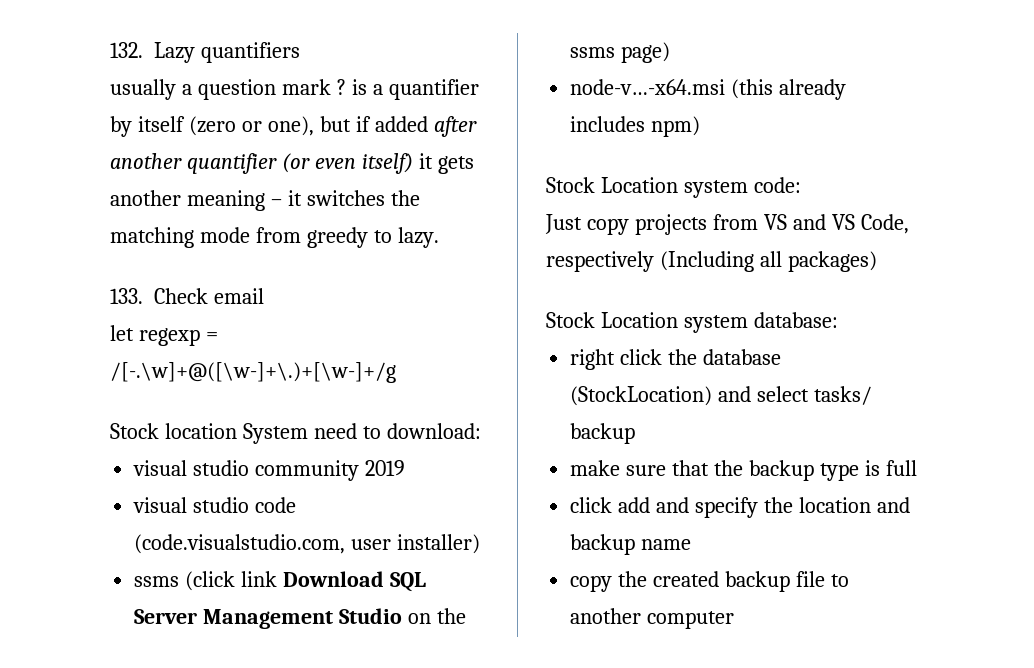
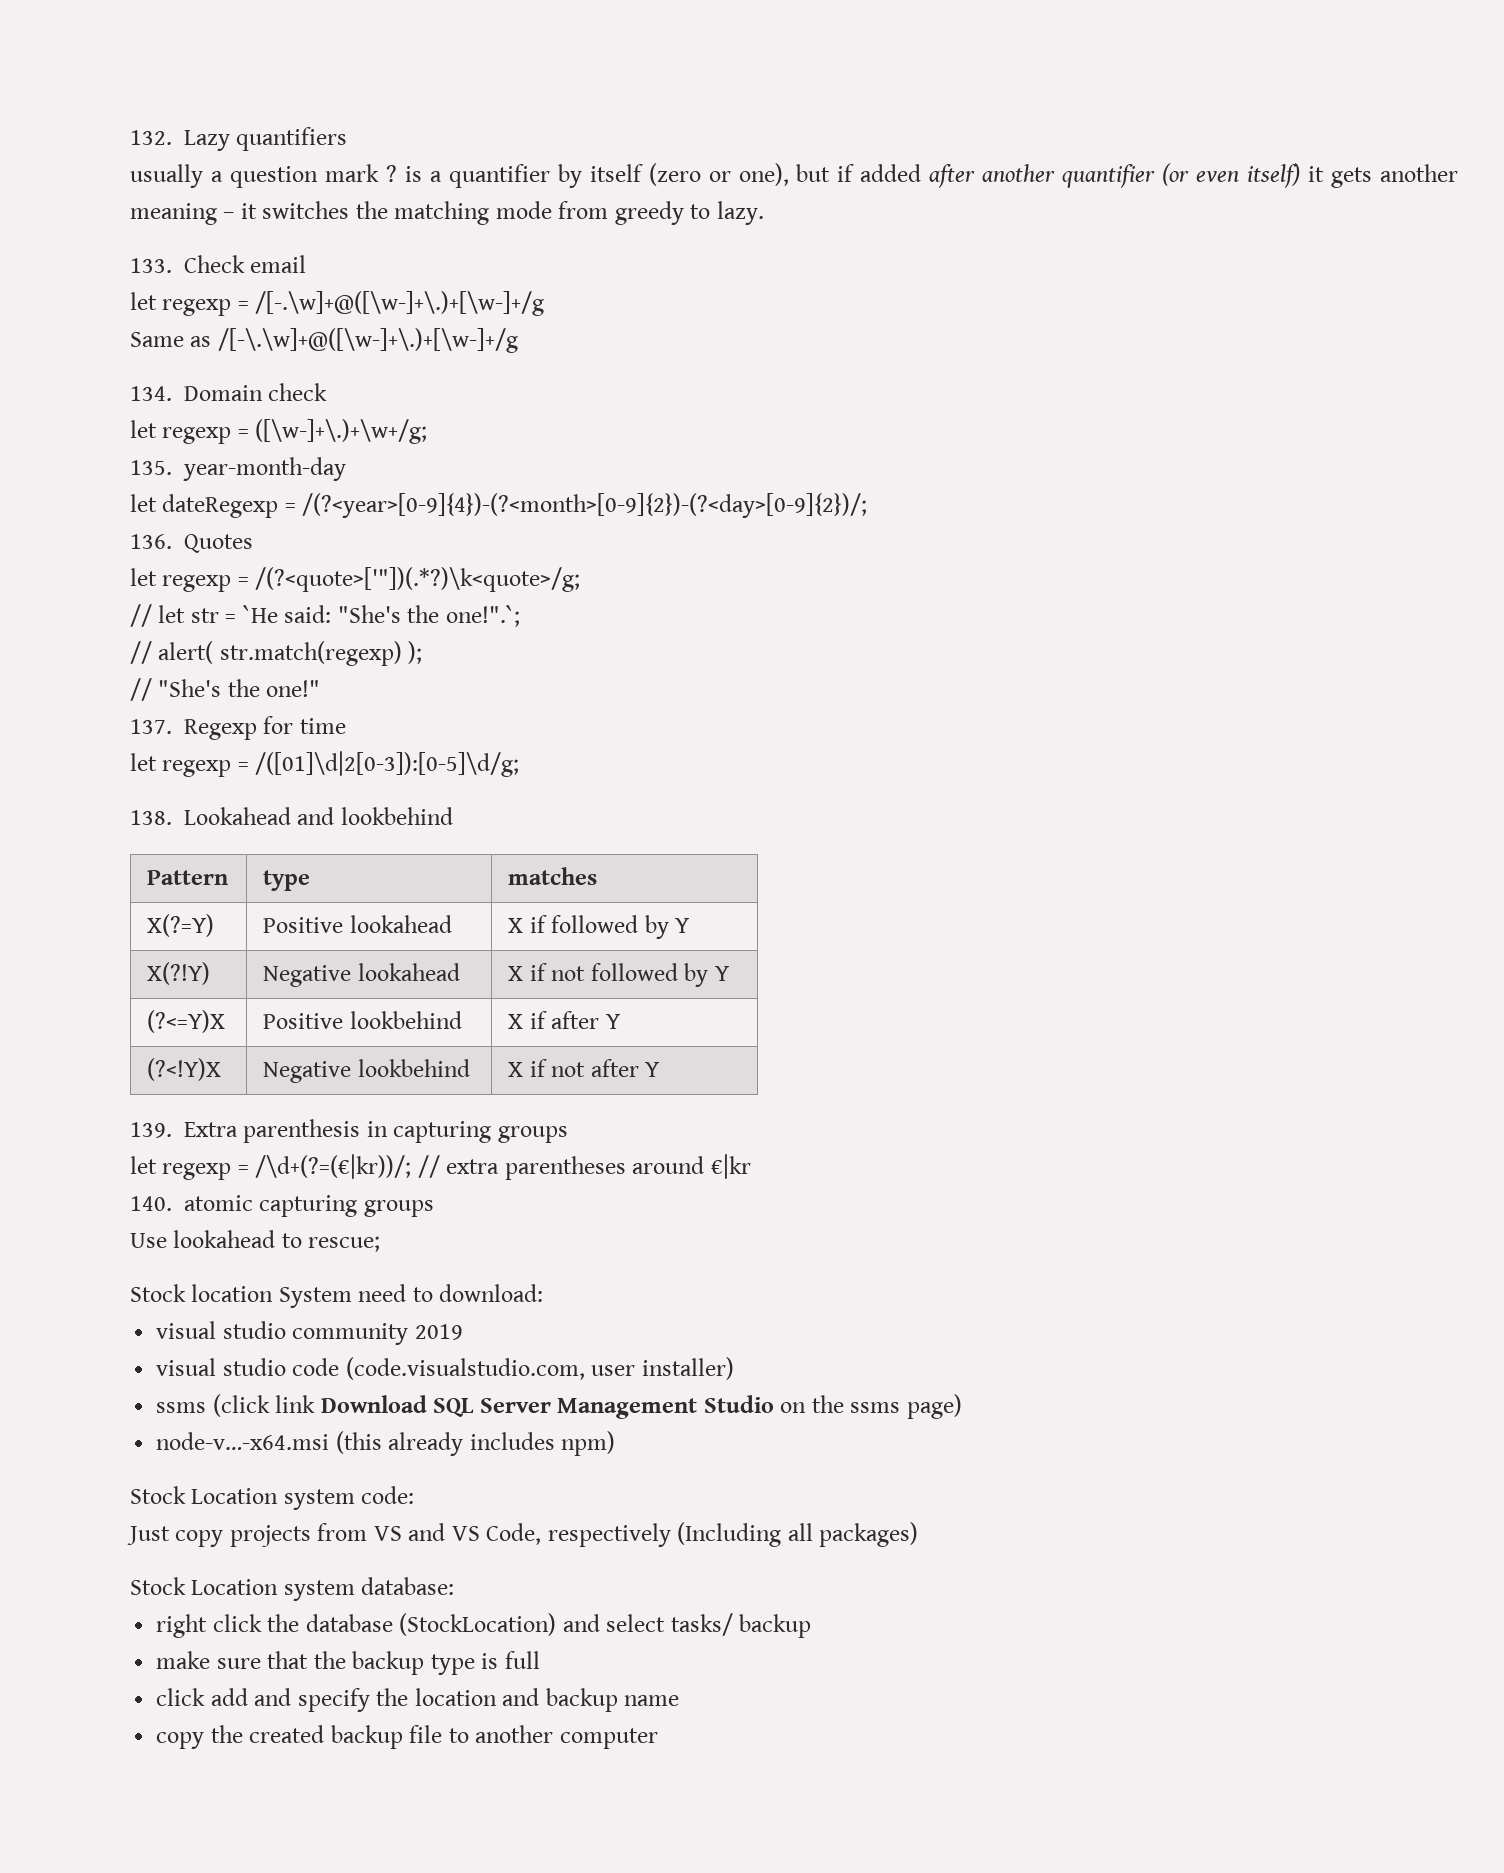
+ Same as /[-\.\w]+@([\w-]+\.)+[\w-]+/g
+ 134. Domain check
+ let regexp = ([\w-]+\.)+\w+/g;
+ 135. year-month-day
+ let dateRegexp = /(?<year>[0-9]{4})-(?<month>[0-9]{2})-(?<day>[0-9]{2})/;
+ 136. Quotes
+ let regexp = /(?<quote>['"])(.*?)\k<quote>/g;
+ // let str = `He said: "She's the one!".`;
+ // alert( str.match(regexp) );
+ // "She's the one!"
+ 137. Regexp for time
+ let regexp = /([01]\d|2[0-3]):[0-5]\d/g;
+ 138. Lookahead and lookbehind
+ Pattern | type | matches
+ X(?=Y) | Positive lookahead | X if followed by Y
+ X(?!Y) | Negative lookahead | X if not followed by Y
+ (?<=Y)X | Positive lookbehind | X if after Y
+ (?<!Y)X | Negative lookbehind | X if not after Y
+ 139. Extra parenthesis in capturing groups
+ let regexp = /\d+(?=(€|kr))/; // extra parentheses around €|kr
+ 140. atomic capturing groups
+ Use lookahead to rescue;

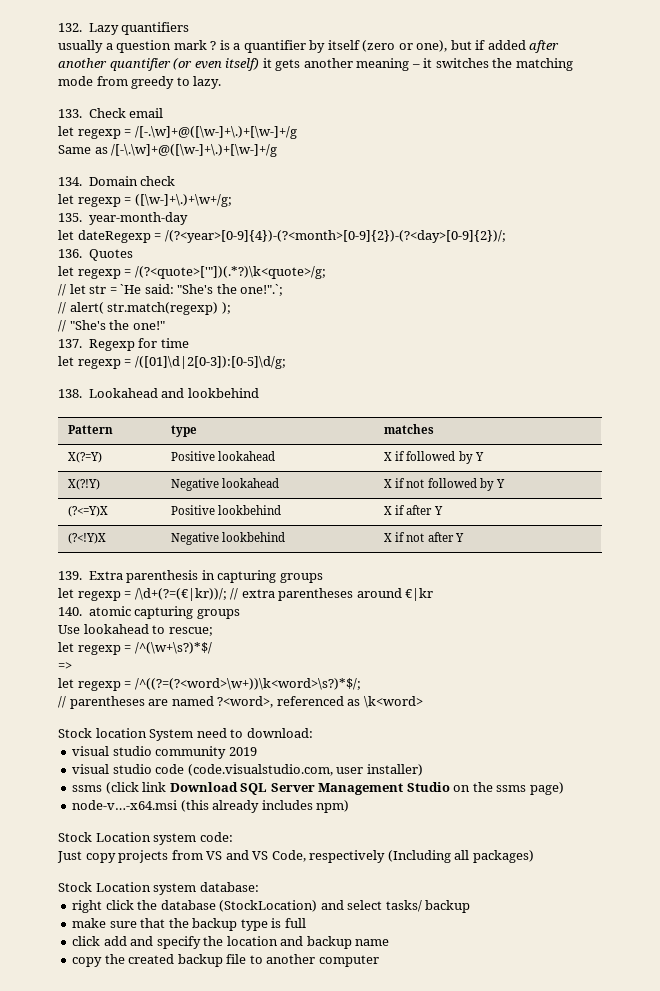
+ let regexp = /^(\w+\s?)*$/
+ =>
+ let regexp = /^((?=(?<word>\w+))\k<word>\s?)*$/;
+ // parentheses are named ?<word>, referenced as \k<word>

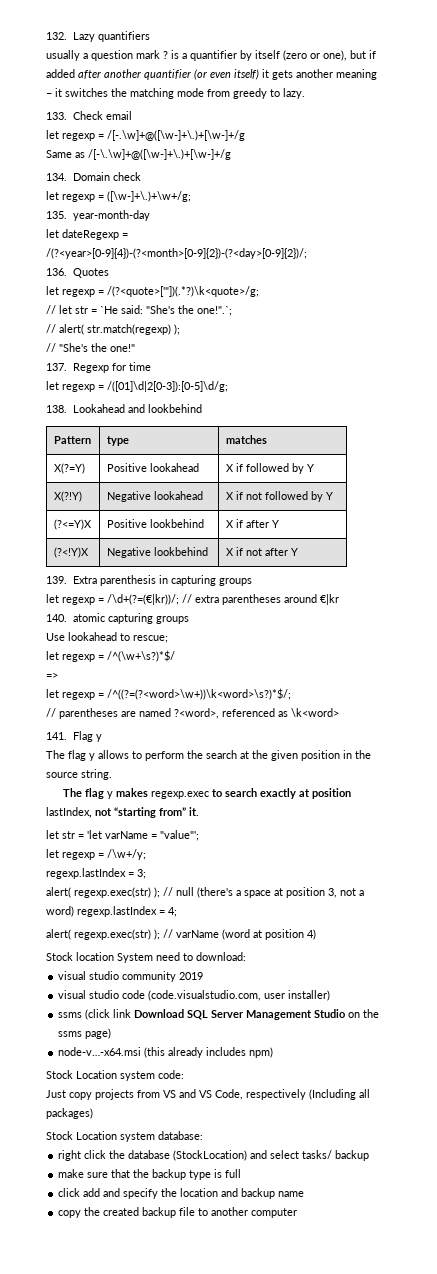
+ 141. Flag y
+ The flag y allows to perform the search at the given position in the source string.
+ The flag y makes regexp.exec to search exactly at position lastIndex, not “starting from” it.
+ let str = 'let varName = "value"';
+ let regexp = /\w+/y;
+ regexp.lastIndex = 3;
+ alert( regexp.exec(str) ); // null (there's a space at position 3, not a word) regexp.lastIndex = 4;
+ alert( regexp.exec(str) ); // varName (word at position 4)

